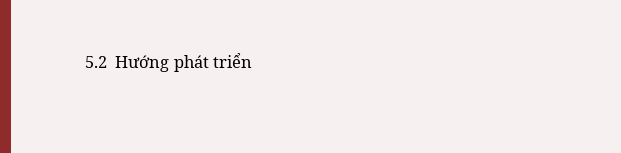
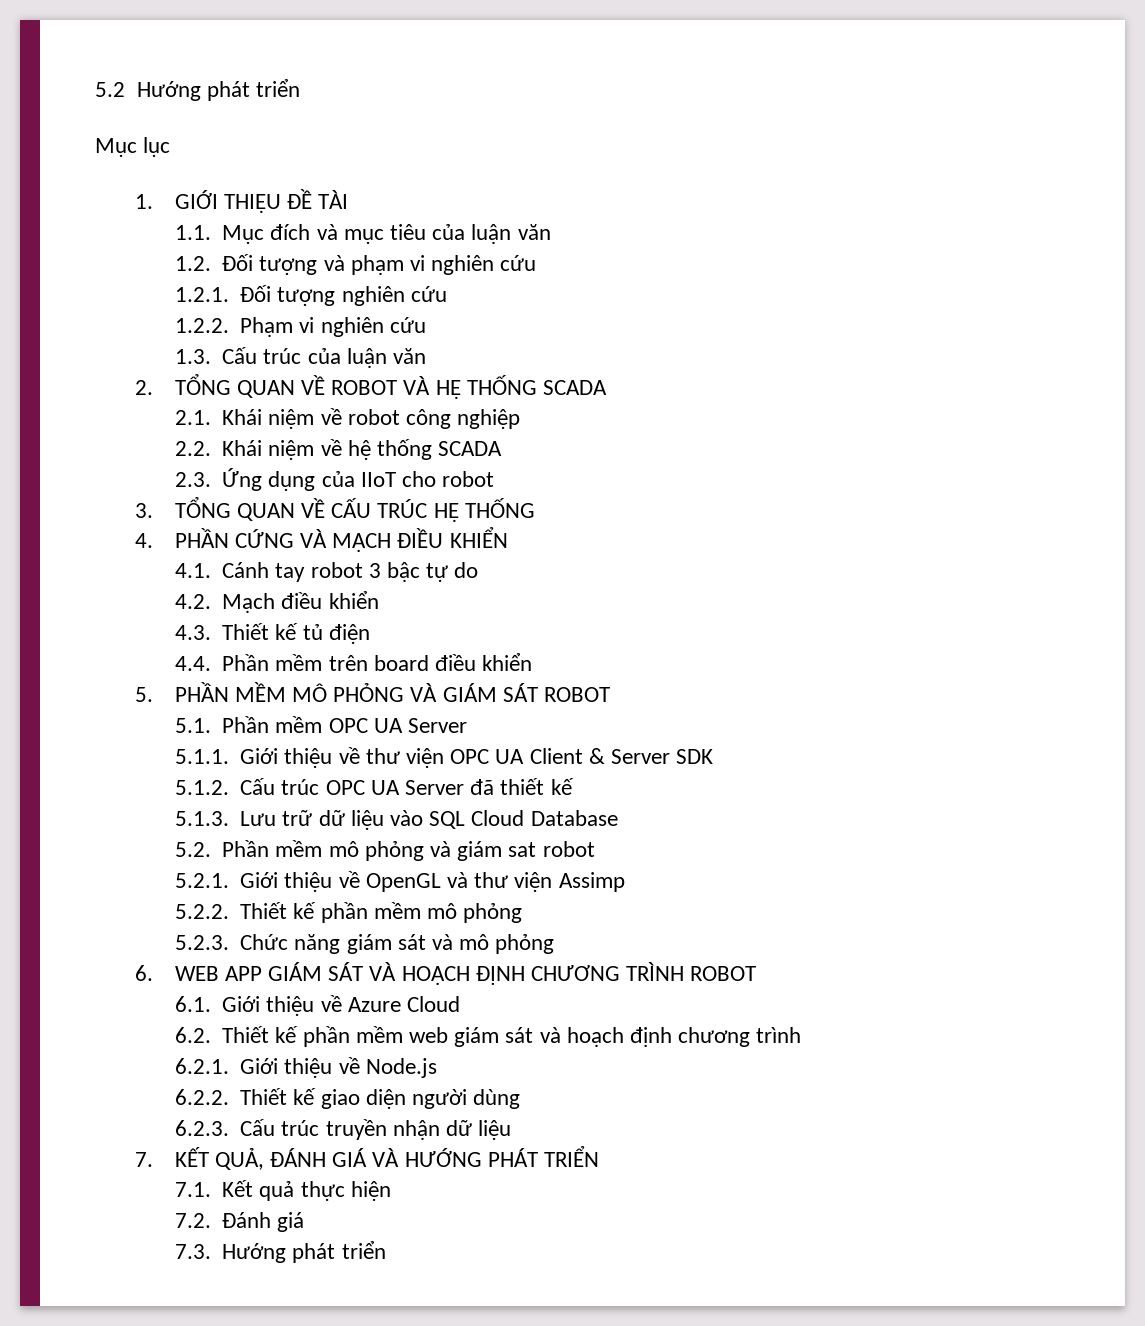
+ Mục lục
+ 1. GIỚI THIỆU ĐỀ TÀI
+ 1.1. Mục đích và mục tiêu của luận văn
+ 1.2. Đối tượng và phạm vi nghiên cứu
+ 1.2.1. Đối tượng nghiên cứu
+ 1.2.2. Phạm vi nghiên cứu
+ 1.3. Cấu trúc của luận văn
+ 2. TỔNG QUAN VỀ ROBOT VÀ HỆ THỐNG SCADA
+ 2.1. Khái niệm về robot công nghiệp
+ 2.2. Khái niệm về hệ thống SCADA
+ 2.3. Ứng dụng của IIoT cho robot
+ 3. TỔNG QUAN VỀ CẤU TRÚC HỆ THỐNG
+ 4. PHẦN CỨNG VÀ MẠCH ĐIỀU KHIỂN
+ 4.1. Cánh tay robot 3 bậc tự do
+ 4.2. Mạch điều khiển
+ 4.3. Thiết kế tủ điện
+ 4.4. Phần mềm trên board điều khiển
+ 5. PHẦN MỀM MÔ PHỎNG VÀ GIÁM SÁT ROBOT
+ 5.1. Phần mềm OPC UA Server
+ 5.1.1. Giới thiệu về thư viện OPC UA Client & Server SDK
+ 5.1.2. Cấu trúc OPC UA Server đã thiết kế
+ 5.1.3. Lưu trữ dữ liệu vào SQL Cloud Database
+ 5.2. Phần mềm mô phỏng và giám sat robot
+ 5.2.1. Giới thiệu về OpenGL và thư viện Assimp
+ 5.2.2. Thiết kế phần mềm mô phỏng
+ 5.2.3. Chức năng giám sát và mô phỏng
+ 6. WEB APP GIÁM SÁT VÀ HOẠCH ĐỊNH CHƯƠNG TRÌNH ROBOT
+ 6.1. Giới thiệu về Azure Cloud
+ 6.2. Thiết kế phần mềm web giám sát và hoạch định chương trình
+ 6.2.1. Giới thiệu về Node.js
+ 6.2.2. Thiết kế giao diện người dùng
+ 6.2.3. Cấu trúc truyền nhận dữ liệu
+ 7. KẾT QUẢ, ĐÁNH GIÁ VÀ HƯỚNG PHÁT TRIỂN
+ 7.1. Kết quả thực hiện
+ 7.2. Đánh giá
+ 7.3. Hướng phát triển

